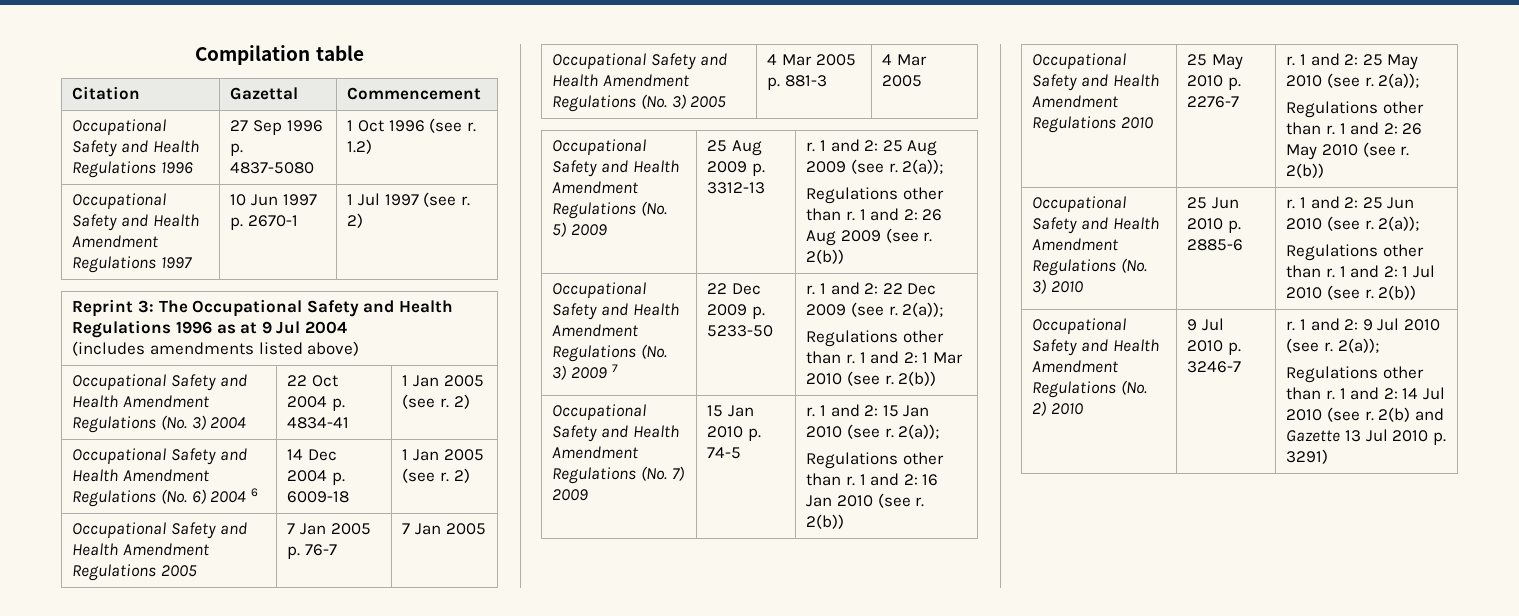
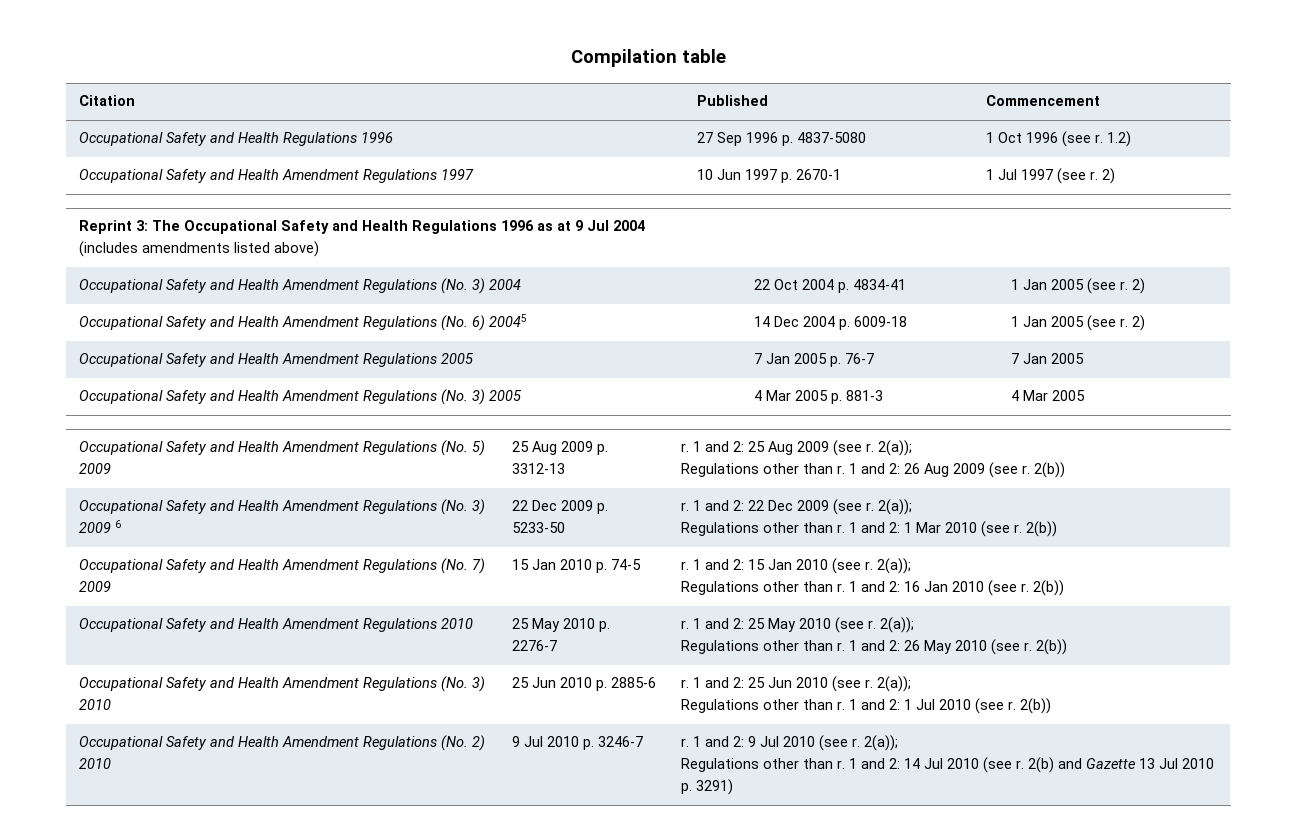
- Citation | Gazettal | Commencement
+ Citation | Published | Commencement
- Occupational Safety and Health Amendment Regulations (No. 6) 2004 6 | 14 Dec 2004 p. 6009-18 | 1 Jan 2005 (see r. 2)
+ Occupational Safety and Health Amendment Regulations (No. 6) 20045 | 14 Dec 2004 p. 6009-18 | 1 Jan 2005 (see r. 2)
- Occupational Safety and Health Amendment Regulations (No. 3) 2009 7 | 22 Dec 2009 p. 5233-50 | r. 1 and 2: 22 Dec 2009 (see r. 2(a));
+ Occupational Safety and Health Amendment Regulations (No. 3) 2009 6 | 22 Dec 2009 p. 5233-50 | r. 1 and 2: 22 Dec 2009 (see r. 2(a));

